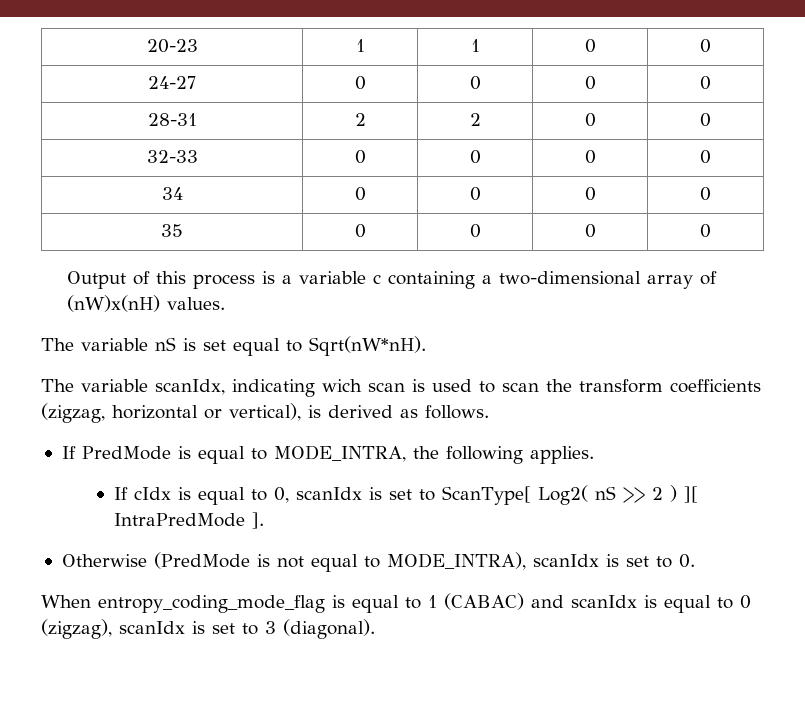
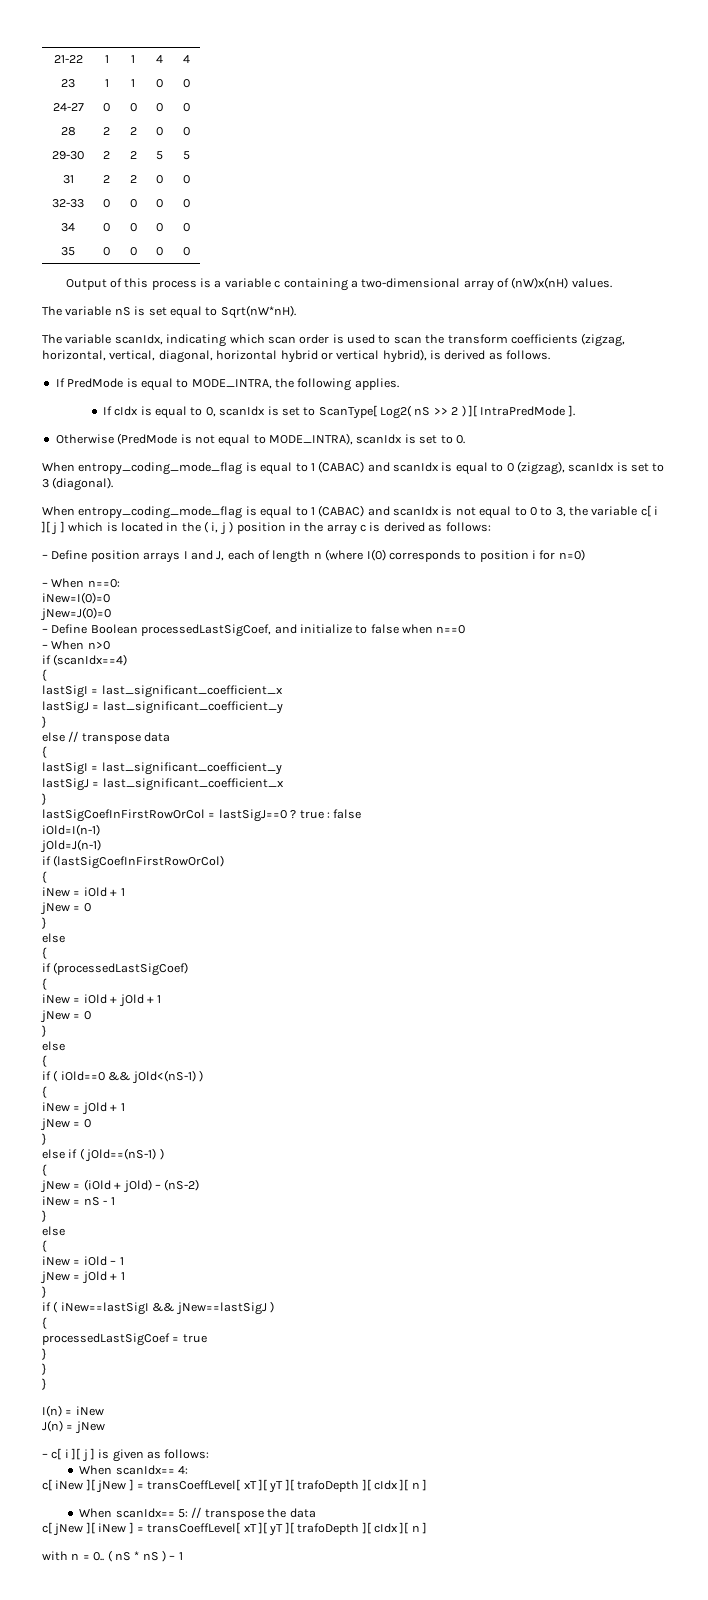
- 20-23 | 1 | 1 | 0 | 0
+ 21-22 | 1 | 1 | 4 | 4
+ 23 | 1 | 1 | 0 | 0
- 28-31 | 2 | 2 | 0 | 0
+ 28 | 2 | 2 | 0 | 0
+ 29-30 | 2 | 2 | 5 | 5
+ 31 | 2 | 2 | 0 | 0
- The variable scanIdx, indicating wich scan is used to scan the transform coefficients (zigzag, horizontal or vertical), is derived as follows.
+ The variable scanIdx, indicating which scan order is used to scan the transform coefficients (zigzag, horizontal, vertical, diagonal, horizontal hybrid or vertical hybrid), is derived as follows.
+ When entropy_coding_mode_flag is equal to 1 (CABAC) and scanIdx is not equal to 0 to 3, the variable c[ i ][ j ] which is located in the ( i, j ) position in the array c is derived as follows:
+ – Define position arrays I and J, each of length n (where I(0) corresponds to position i for n=0)
+ – When n==0:
+ iNew=I(0)=0
+ jNew=J(0)=0
+ – Define Boolean processedLastSigCoef, and initialize to false when n==0
+ – When n>0
+ if (scanIdx==4)
+ {
+ lastSigI = last_significant_coefficient_x
+ lastSigJ = last_significant_coefficient_y
+ }
+ else // transpose data
+ {
+ lastSigI = last_significant_coefficient_y
+ lastSigJ = last_significant_coefficient_x
+ }
+ lastSigCoefInFirstRowOrCol = lastSigJ==0 ? true : false
+ iOld=I(n-1)
+ jOld=J(n-1)
+ if (lastSigCoefInFirstRowOrCol)
+ {
+ iNew = iOld + 1
+ jNew = 0
+ }
+ else
+ {
+ if (processedLastSigCoef)
+ {
+ iNew = iOld + jOld + 1
+ jNew = 0
+ }
+ else
+ {
+ if ( iOld==0 && jOld<(nS-1) )
+ {
+ iNew = jOld + 1
+ jNew = 0
+ }
+ else if ( jOld==(nS-1) )
+ {
+ jNew = (iOld + jOld) – (nS-2)
+ iNew = nS - 1
+ }
+ else
+ {
+ iNew = iOld – 1
+ jNew = jOld + 1
+ }
+ if ( iNew==lastSigI && jNew==lastSigJ )
+ {
+ processedLastSigCoef = true
+ }
+ }
+ }
+ I(n) = iNew
+ J(n) = jNew
+ – c[ i ][ j ] is given as follows:
+ When scanIdx== 4:
+ c[ iNew ][ jNew ] = transCoeffLevel[ xT ][ yT ][ trafoDepth ][ cIdx ][ n ]
+ When scanIdx== 5: // transpose the data
+ c[ jNew ][ iNew ] = transCoeffLevel[ xT ][ yT ][ trafoDepth ][ cIdx ][ n ]
+ with n = 0.. ( nS * nS ) – 1

